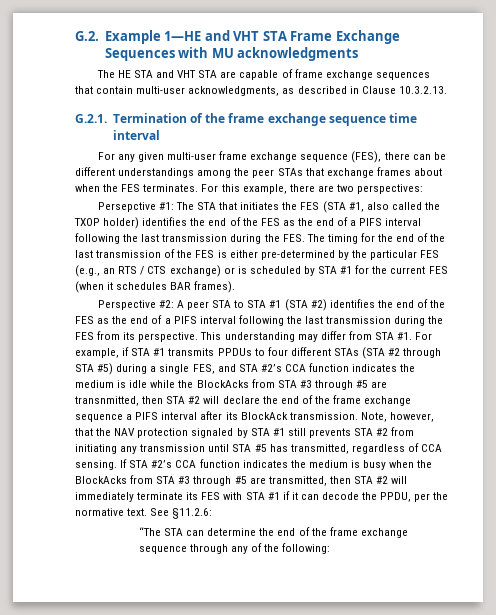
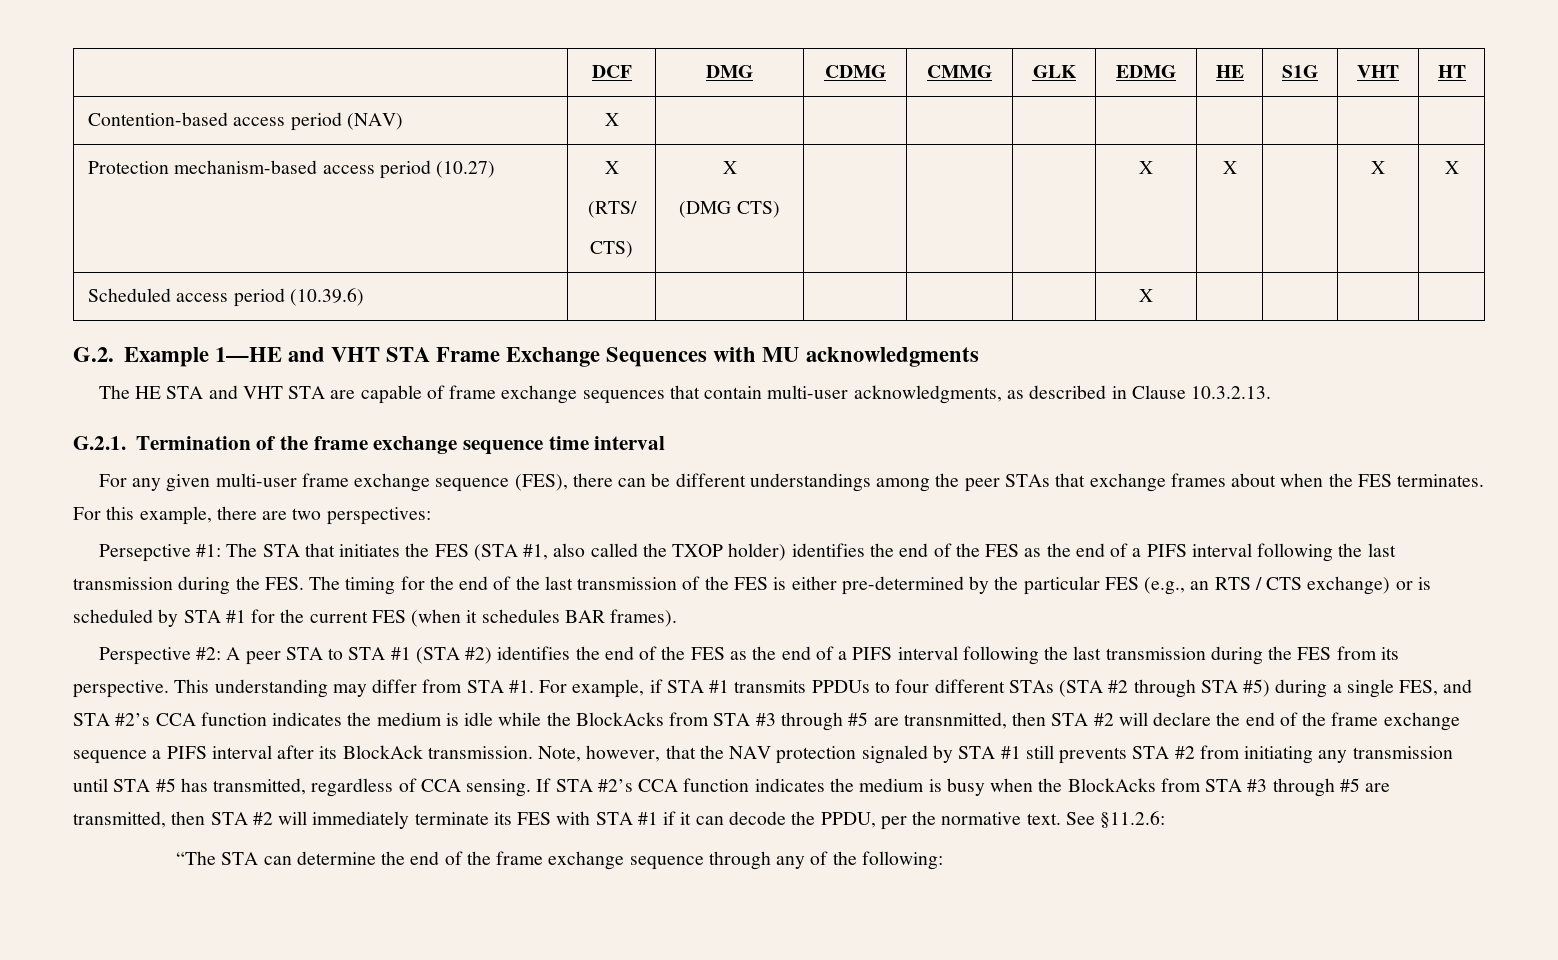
+ | DCF | DMG | CDMG | CMMG | GLK | EDMG | HE | S1G | VHT | HT
+ Contention-based access period (NAV) | X | | | | | | | | |
+ Protection mechanism-based access period (10.27) | X
+ (RTS/
+ CTS) | X
+ (DMG CTS) | | | | X | X | | X | X
+ Scheduled access period (10.39.6) | | | | | | X | | | |

